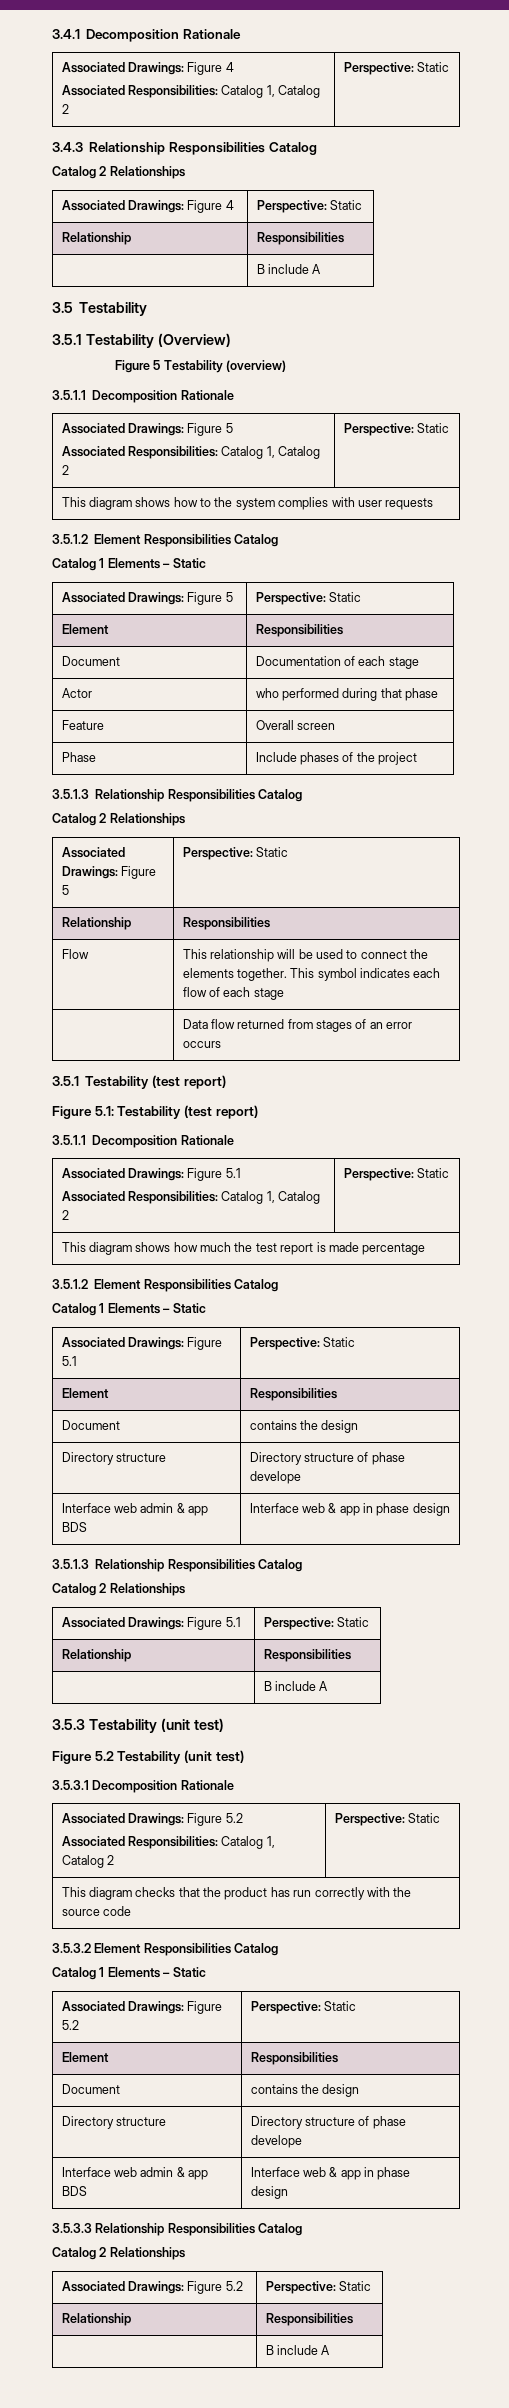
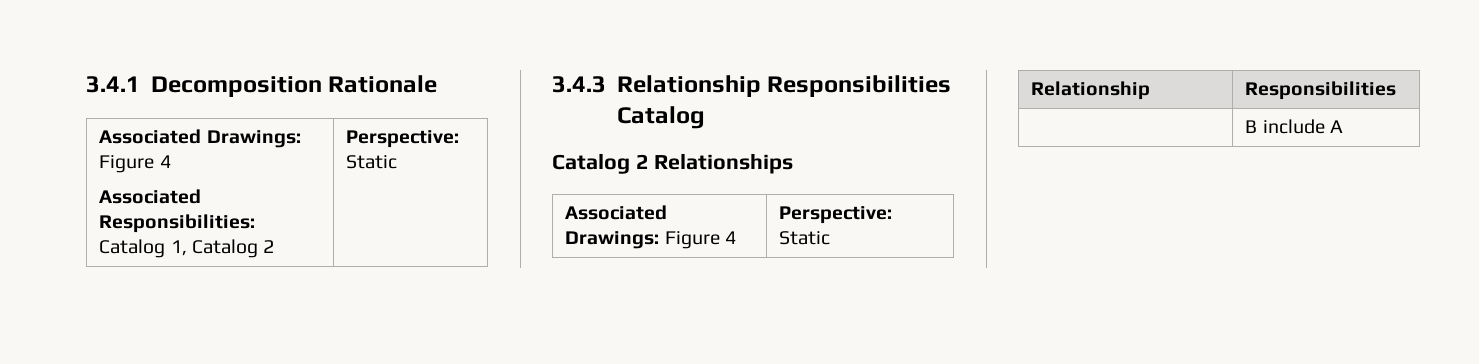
- 3.5 Testability
- 3.5.1 Testability (Overview)
- Figure 5 Testability (overview)
- 3.5.1.1 Decomposition Rationale
- Associated Drawings: Figure 5
- Associated Responsibilities: Catalog 1, Catalog 2 | Perspective: Static
- This diagram shows how to the system complies with user requests
- 3.5.1.2 Element Responsibilities Catalog
- Catalog 1 Elements – Static
- Associated Drawings: Figure 5 | Perspective: Static
- Element | Responsibilities
- Document | Documentation of each stage
- Actor | who performed during that phase
- Feature | Overall screen
- Phase | Include phases of the project
- 3.5.1.3 Relationship Responsibilities Catalog
- Catalog 2 Relationships
- Associated Drawings: Figure 5 | Perspective: Static
- Relationship | Responsibilities
- Flow | This relationship will be used to connect the elements together. This symbol indicates each flow of each stage
- | Data flow returned from stages of an error occurs
- 3.5.1 Testability (test report)
- Figure 5.1: Testability (test report)
- 3.5.1.1 Decomposition Rationale
- Associated Drawings: Figure 5.1
- Associated Responsibilities: Catalog 1, Catalog 2 | Perspective: Static
- This diagram shows how much the test report is made percentage
- 3.5.1.2 Element Responsibilities Catalog
- Catalog 1 Elements – Static
- Associated Drawings: Figure 5.1 | Perspective: Static
- Element | Responsibilities
- Document | contains the design
- Directory structure | Directory structure of phase develope
- Interface web admin & app BDS | Interface web & app in phase design
- 3.5.1.3 Relationship Responsibilities Catalog
- Catalog 2 Relationships
- Associated Drawings: Figure 5.1 | Perspective: Static
- Relationship | Responsibilities
- | B include A
- 3.5.3 Testability (unit test)
- Figure 5.2 Testability (unit test)
- 3.5.3.1 Decomposition Rationale
- Associated Drawings: Figure 5.2
- Associated Responsibilities: Catalog 1, Catalog 2 | Perspective: Static
- This diagram checks that the product has run correctly with the source code
- 3.5.3.2 Element Responsibilities Catalog
- Catalog 1 Elements – Static
- Associated Drawings: Figure 5.2 | Perspective: Static
- Element | Responsibilities
- Document | contains the design
- Directory structure | Directory structure of phase develope
- Interface web admin & app BDS | Interface web & app in phase design
- 3.5.3.3 Relationship Responsibilities Catalog
- Catalog 2 Relationships
- Associated Drawings: Figure 5.2 | Perspective: Static
- Relationship | Responsibilities
- | B include A

